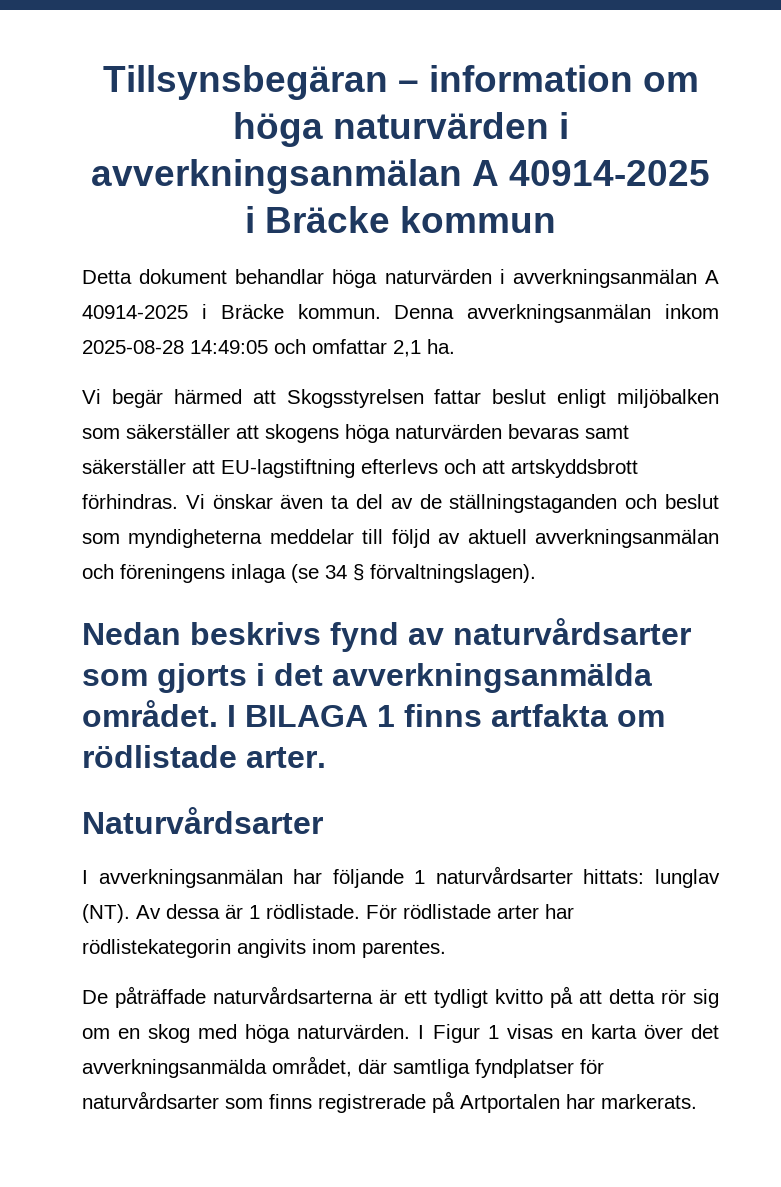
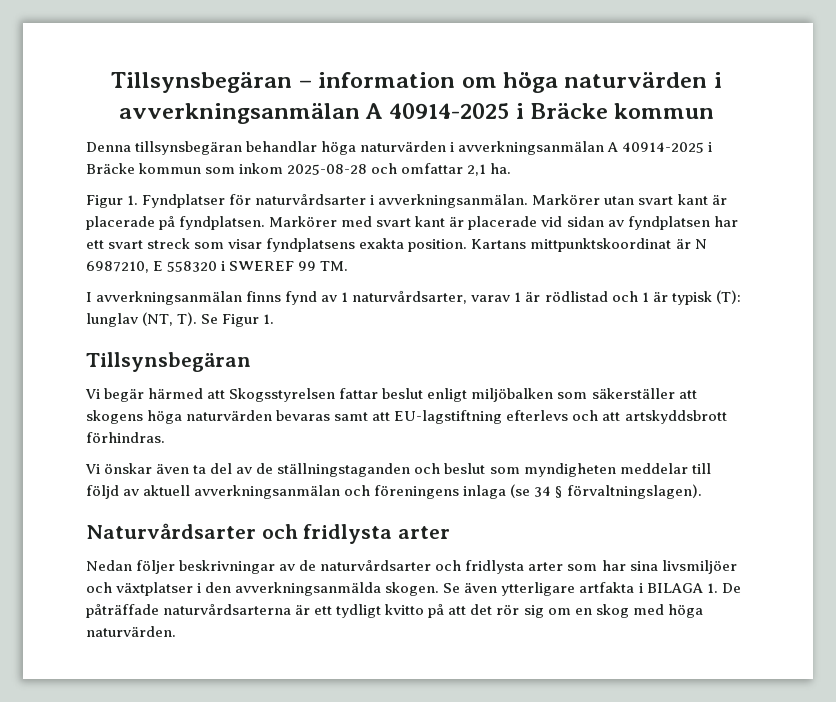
- Detta dokument behandlar höga naturvärden i avverkningsanmälan A 40914-2025 i Bräcke kommun. Denna avverkningsanmälan inkom 2025-08-28 14:49:05 och omfattar 2,1 ha.
+ Denna tillsynsbegäran behandlar höga naturvärden i avverkningsanmälan A 40914-2025 i Bräcke kommun som inkom 2025-08-28 och omfattar 2,1 ha.
+ Figur 1. Fyndplatser för naturvårdsarter i avverkningsanmälan. Markörer utan svart kant är placerade på fyndplatsen. Markörer med svart kant är placerade vid sidan av fyndplatsen har ett svart streck som visar fyndplatsens exakta position. Kartans mittpunktskoordinat är N 6987210, E 558320 i SWEREF 99 TM.
+ I avverkningsanmälan finns fynd av 1 naturvårdsarter, varav 1 är rödlistad och 1 är typisk (T): lunglav (NT, T). Se Figur 1.
+ Tillsynsbegäran
- Vi begär härmed att Skogsstyrelsen fattar beslut enligt miljöbalken som säkerställer att skogens höga naturvärden bevaras samt säkerställer att EU-lagstiftning efterlevs och att artskyddsbrott förhindras. Vi önskar även ta del av de ställningstaganden och beslut som myndigheterna meddelar till följd av aktuell avverkningsanmälan och föreningens inlaga (se 34 § förvaltningslagen).
+ Vi begär härmed att Skogsstyrelsen fattar beslut enligt miljöbalken som säkerställer att skogens höga naturvärden bevaras samt att EU-lagstiftning efterlevs och att artskyddsbrott förhindras.
+ Vi önskar även ta del av de ställningstaganden och beslut som myndigheten meddelar till följd av aktuell avverkningsanmälan och föreningens inlaga (se 34 § förvaltningslagen).
- Nedan beskrivs fynd av naturvårdsarter som gjorts i det avverkningsanmälda området. I BILAGA 1 finns artfakta om rödlistade arter.
- Naturvårdsarter
- I avverkningsanmälan har följande 1 naturvårdsarter hittats: lunglav (NT). Av dessa är 1 rödlistade. För rödlistade arter har rödlistekategorin angivits inom parentes.
- De påträffade naturvårdsarterna är ett tydligt kvitto på att detta rör sig om en skog med höga naturvärden. I Figur 1 visas en karta över det avverkningsanmälda området, där samtliga fyndplatser för naturvårdsarter som finns registrerade på Artportalen har markerats.
+ Naturvårdsarter och fridlysta arter
+ Nedan följer beskrivningar av de naturvårdsarter och fridlysta arter som har sina livsmiljöer och växtplatser i den avverkningsanmälda skogen. Se även ytterligare artfakta i BILAGA 1. De påträffade naturvårdsarterna är ett tydligt kvitto på att det rör sig om en skog med höga naturvärden.

